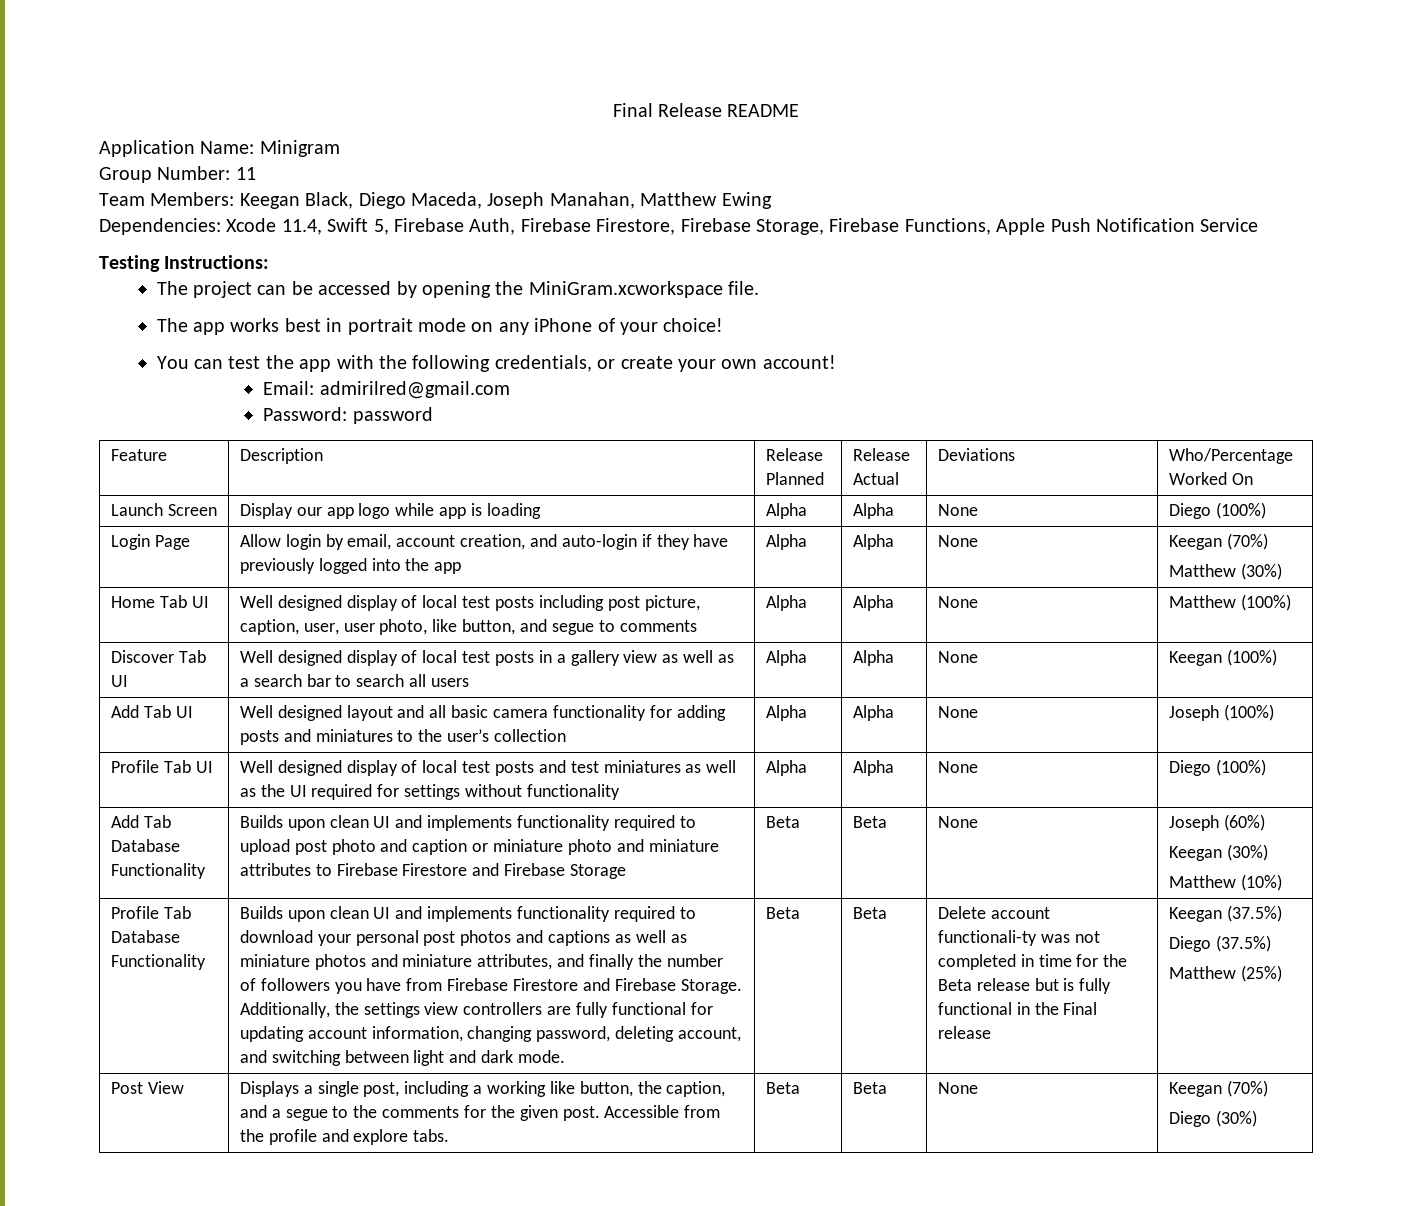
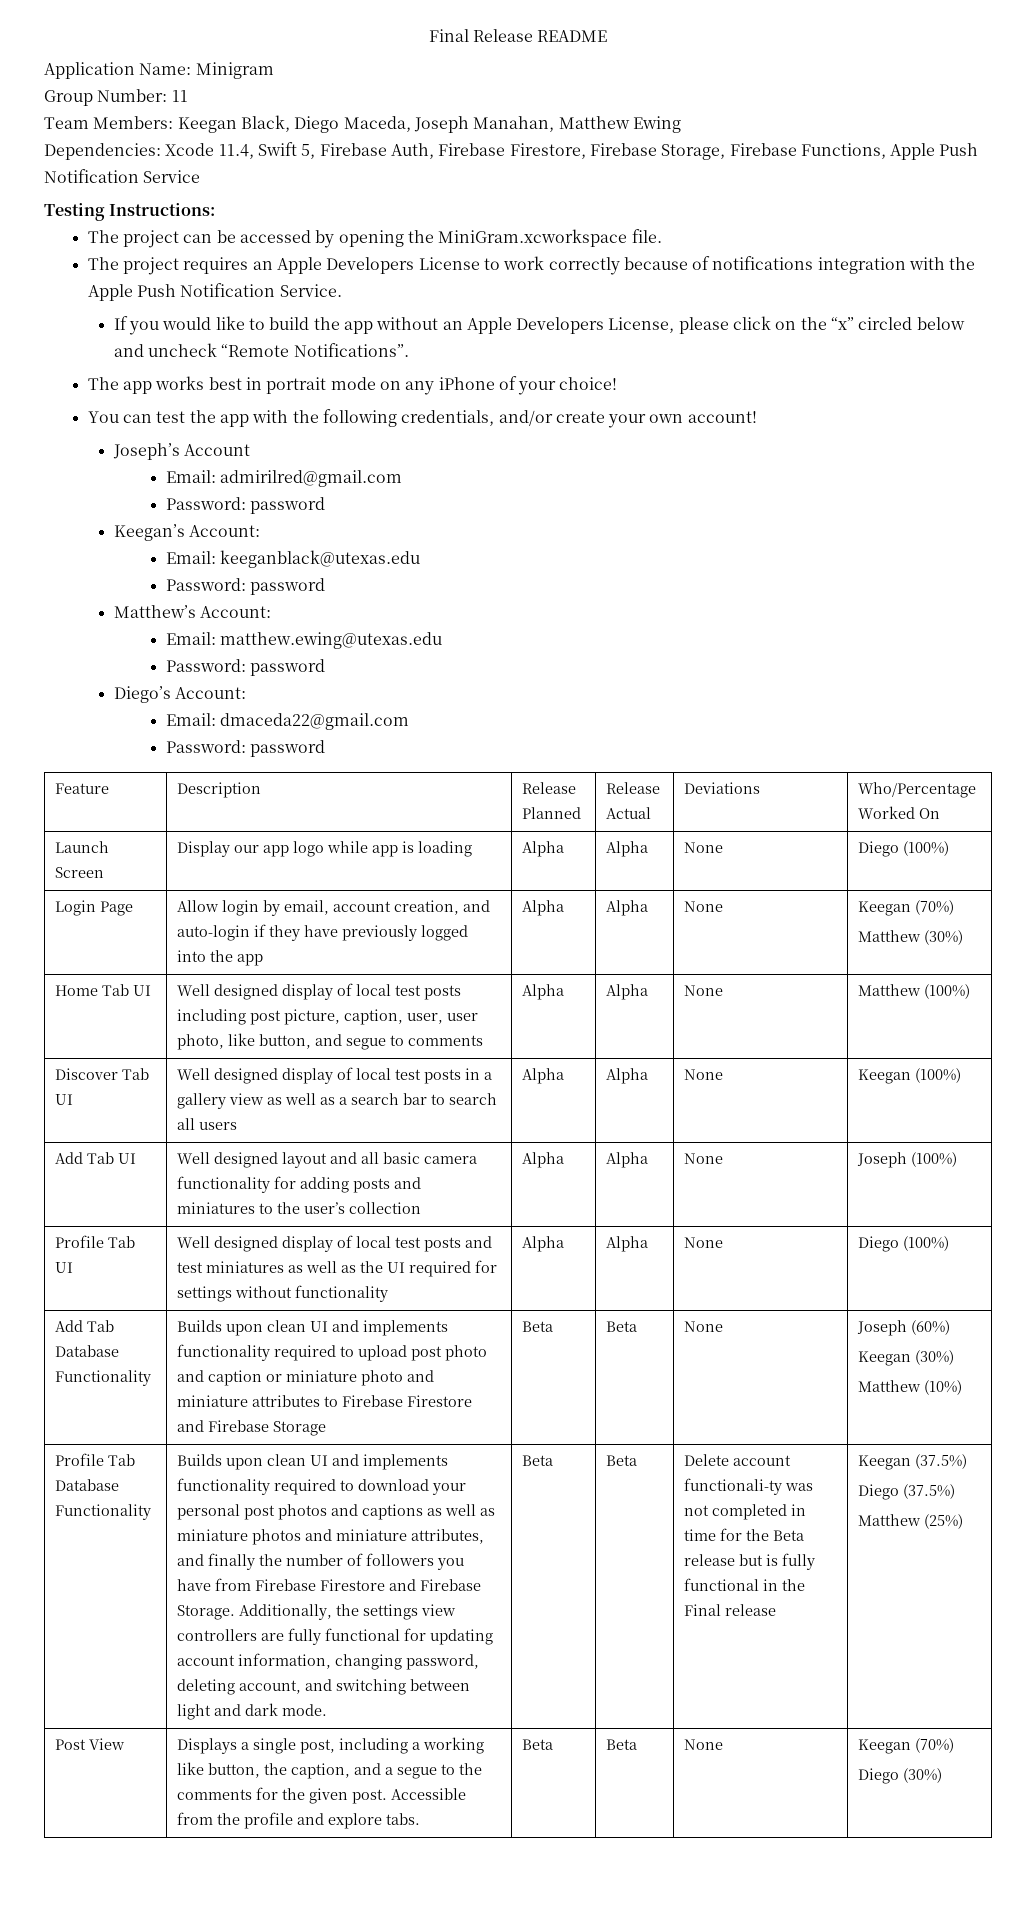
+ The project requires an Apple Developers License to work correctly because of notifications integration with the Apple Push Notification Service.
+ If you would like to build the app without an Apple Developers License, please click on the “x” circled below and uncheck “Remote Notifications”.
- You can test the app with the following credentials, or create your own account!
+ You can test the app with the following credentials, and/or create your own account!
+ Joseph’s Account
+ Keegan’s Account:
+ Email: keeganblack@utexas.edu
+ Password: password
+ Matthew’s Account:
+ Email: matthew.ewing@utexas.edu
+ Password: password
+ Diego’s Account:
+ Email: dmaceda22@gmail.com
+ Password: password

